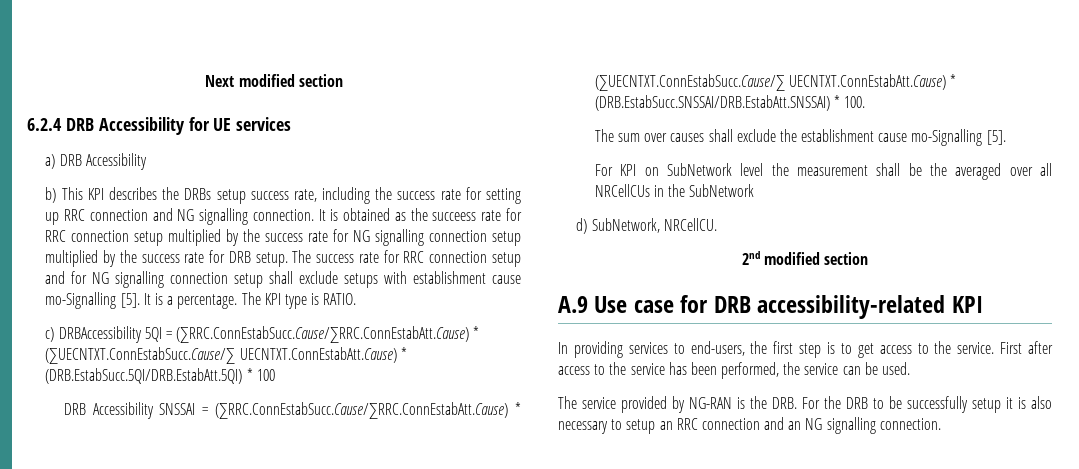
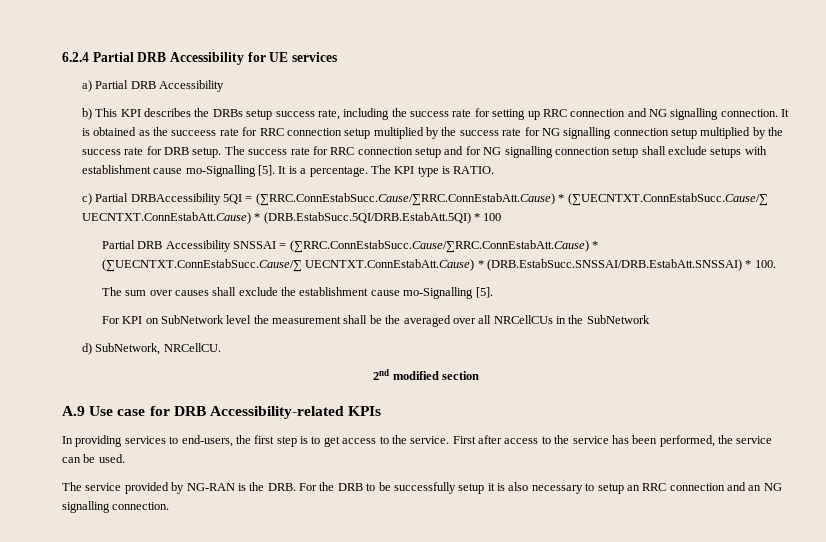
- Next modified section
- 6.2.4 DRB Accessibility for UE services
+ 6.2.4 Partial DRB Accessibility for UE services
- a) DRB Accessibility
+ a) Partial DRB Accessibility
- c) DRBAccessibility 5QI = (∑RRC.ConnEstabSucc.Cause/∑RRC.ConnEstabAtt.Cause) * (∑UECNTXT.ConnEstabSucc.Cause/∑ UECNTXT.ConnEstabAtt.Cause) * (DRB.EstabSucc.5QI/DRB.EstabAtt.5QI) * 100
+ c) Partial DRBAccessibility 5QI = (∑RRC.ConnEstabSucc.Cause/∑RRC.ConnEstabAtt.Cause) * (∑UECNTXT.ConnEstabSucc.Cause/∑ UECNTXT.ConnEstabAtt.Cause) * (DRB.EstabSucc.5QI/DRB.EstabAtt.5QI) * 100
- DRB Accessibility SNSSAI = (∑RRC.ConnEstabSucc.Cause/∑RRC.ConnEstabAtt.Cause) * (∑UECNTXT.ConnEstabSucc.Cause/∑ UECNTXT.ConnEstabAtt.Cause) * (DRB.EstabSucc.SNSSAI/DRB.EstabAtt.SNSSAI) * 100.
+ Partial DRB Accessibility SNSSAI = (∑RRC.ConnEstabSucc.Cause/∑RRC.ConnEstabAtt.Cause) * (∑UECNTXT.ConnEstabSucc.Cause/∑ UECNTXT.ConnEstabAtt.Cause) * (DRB.EstabSucc.SNSSAI/DRB.EstabAtt.SNSSAI) * 100.
- A.9 Use case for DRB accessibility-related KPI
+ A.9 Use case for DRB Accessibility-related KPIs

